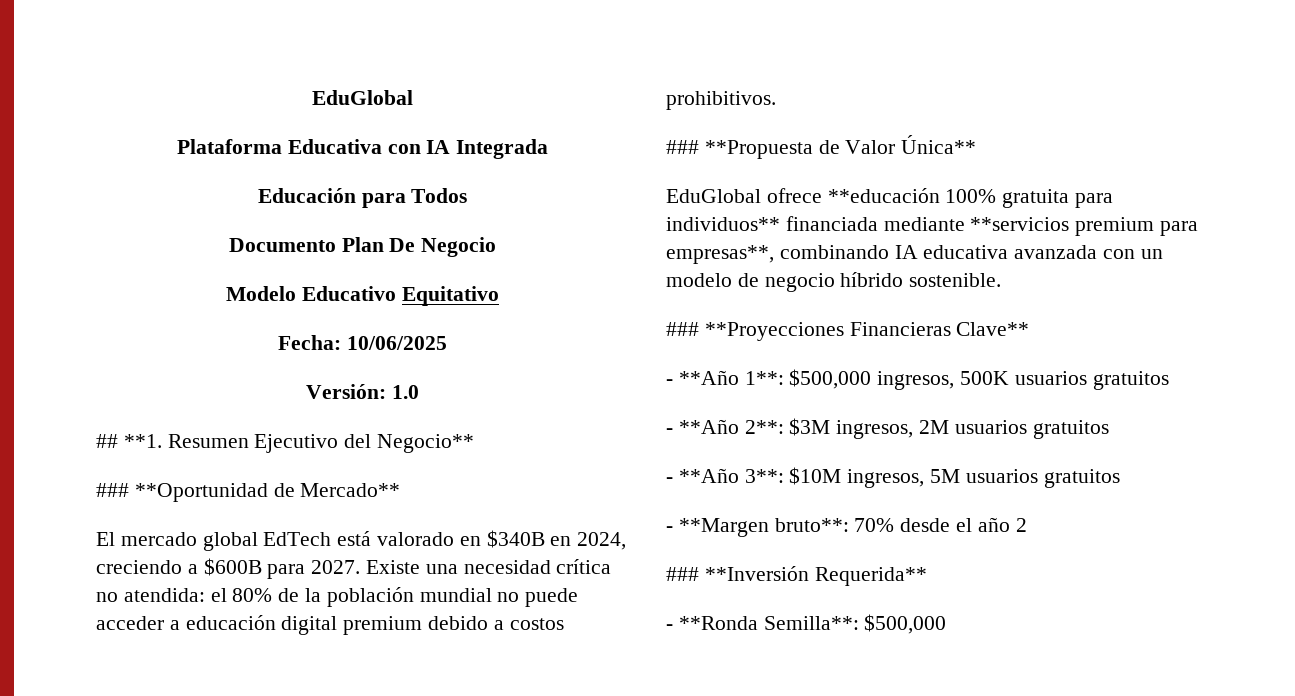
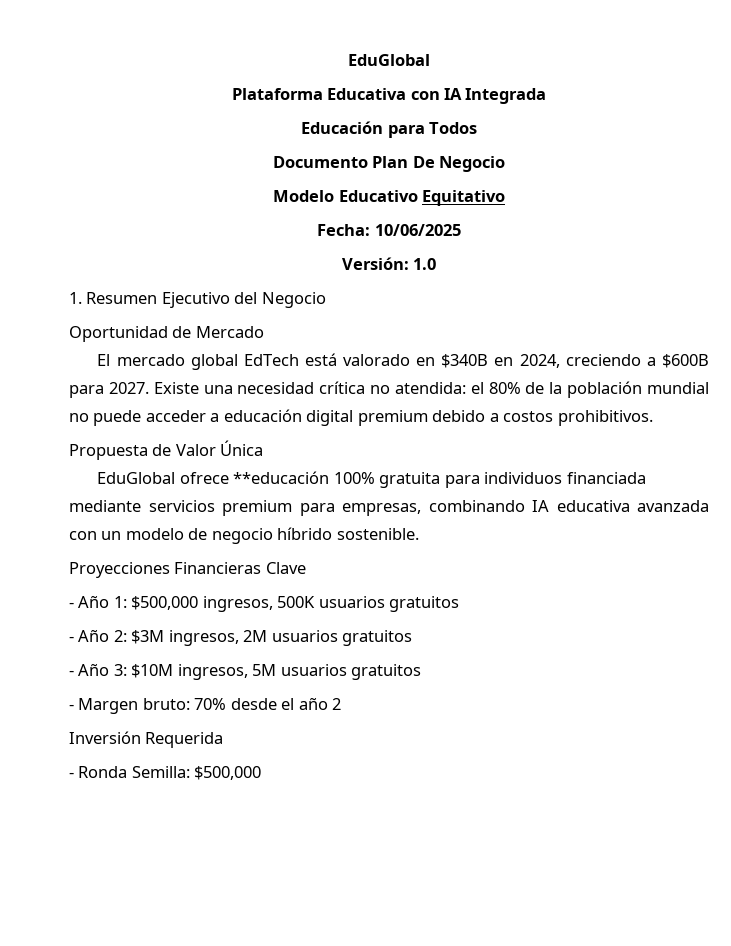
- ## **1. Resumen Ejecutivo del Negocio**
- ### **Oportunidad de Mercado**
+ 1. Resumen Ejecutivo del Negocio
+ Oportunidad de Mercado
- ### **Propuesta de Valor Única**
+ Propuesta de Valor Única
- EduGlobal ofrece **educación 100% gratuita para individuos** financiada mediante **servicios premium para empresas**, combinando IA educativa avanzada con un modelo de negocio híbrido sostenible.
+ EduGlobal ofrece **educación 100% gratuita para individuos financiada mediante servicios premium para empresas, combinando IA educativa avanzada con un modelo de negocio híbrido sostenible.
- ### **Proyecciones Financieras Clave**
- - **Año 1**: $500,000 ingresos, 500K usuarios gratuitos
+ Proyecciones Financieras Clave
+ - Año 1: $500,000 ingresos, 500K usuarios gratuitos
- - **Año 2**: $3M ingresos, 2M usuarios gratuitos
+ - Año 2: $3M ingresos, 2M usuarios gratuitos
- - **Año 3**: $10M ingresos, 5M usuarios gratuitos
+ - Año 3: $10M ingresos, 5M usuarios gratuitos
- - **Margen bruto**: 70% desde el año 2
+ - Margen bruto: 70% desde el año 2
- ### **Inversión Requerida**
- - **Ronda Semilla**: $500,000
+ Inversión Requerida
+ - Ronda Semilla: $500,000

